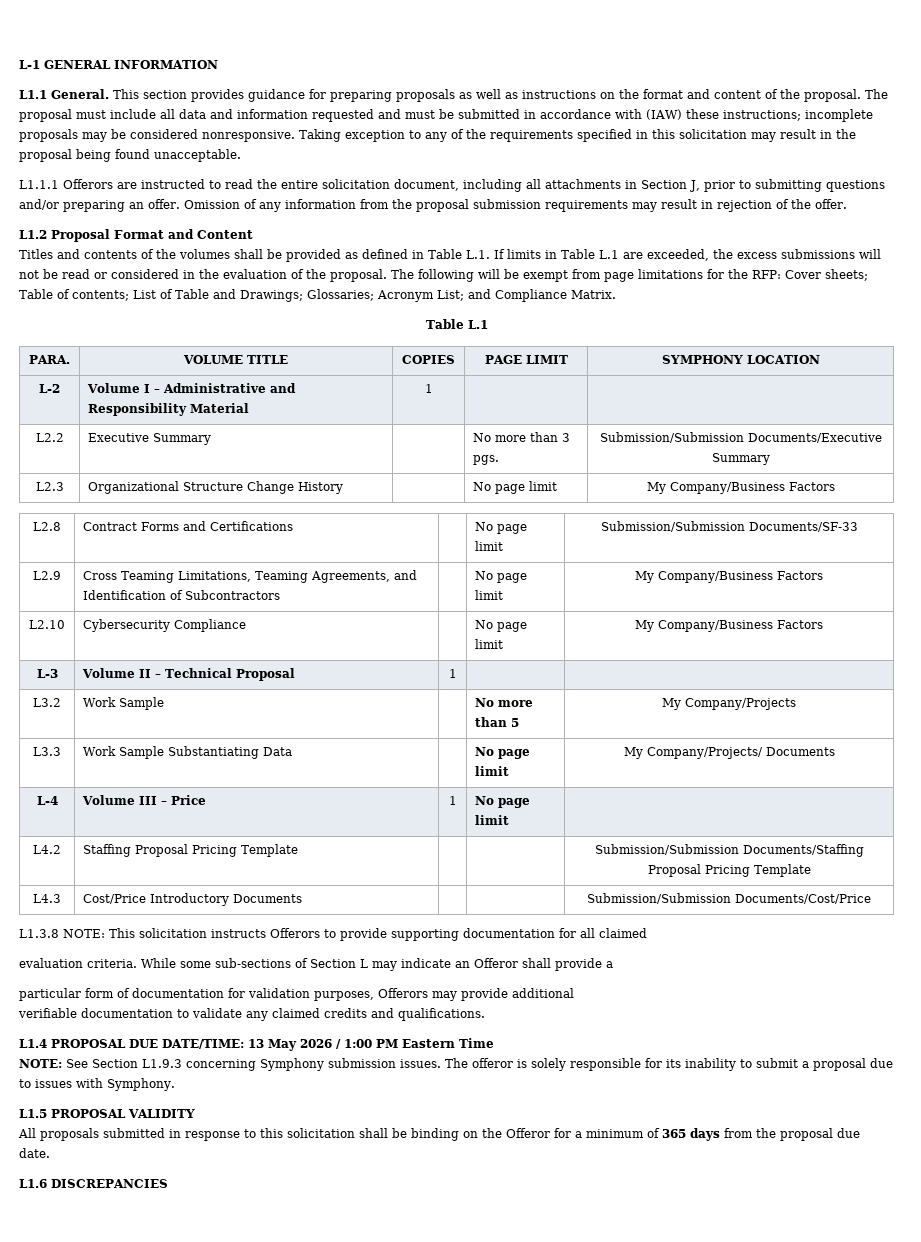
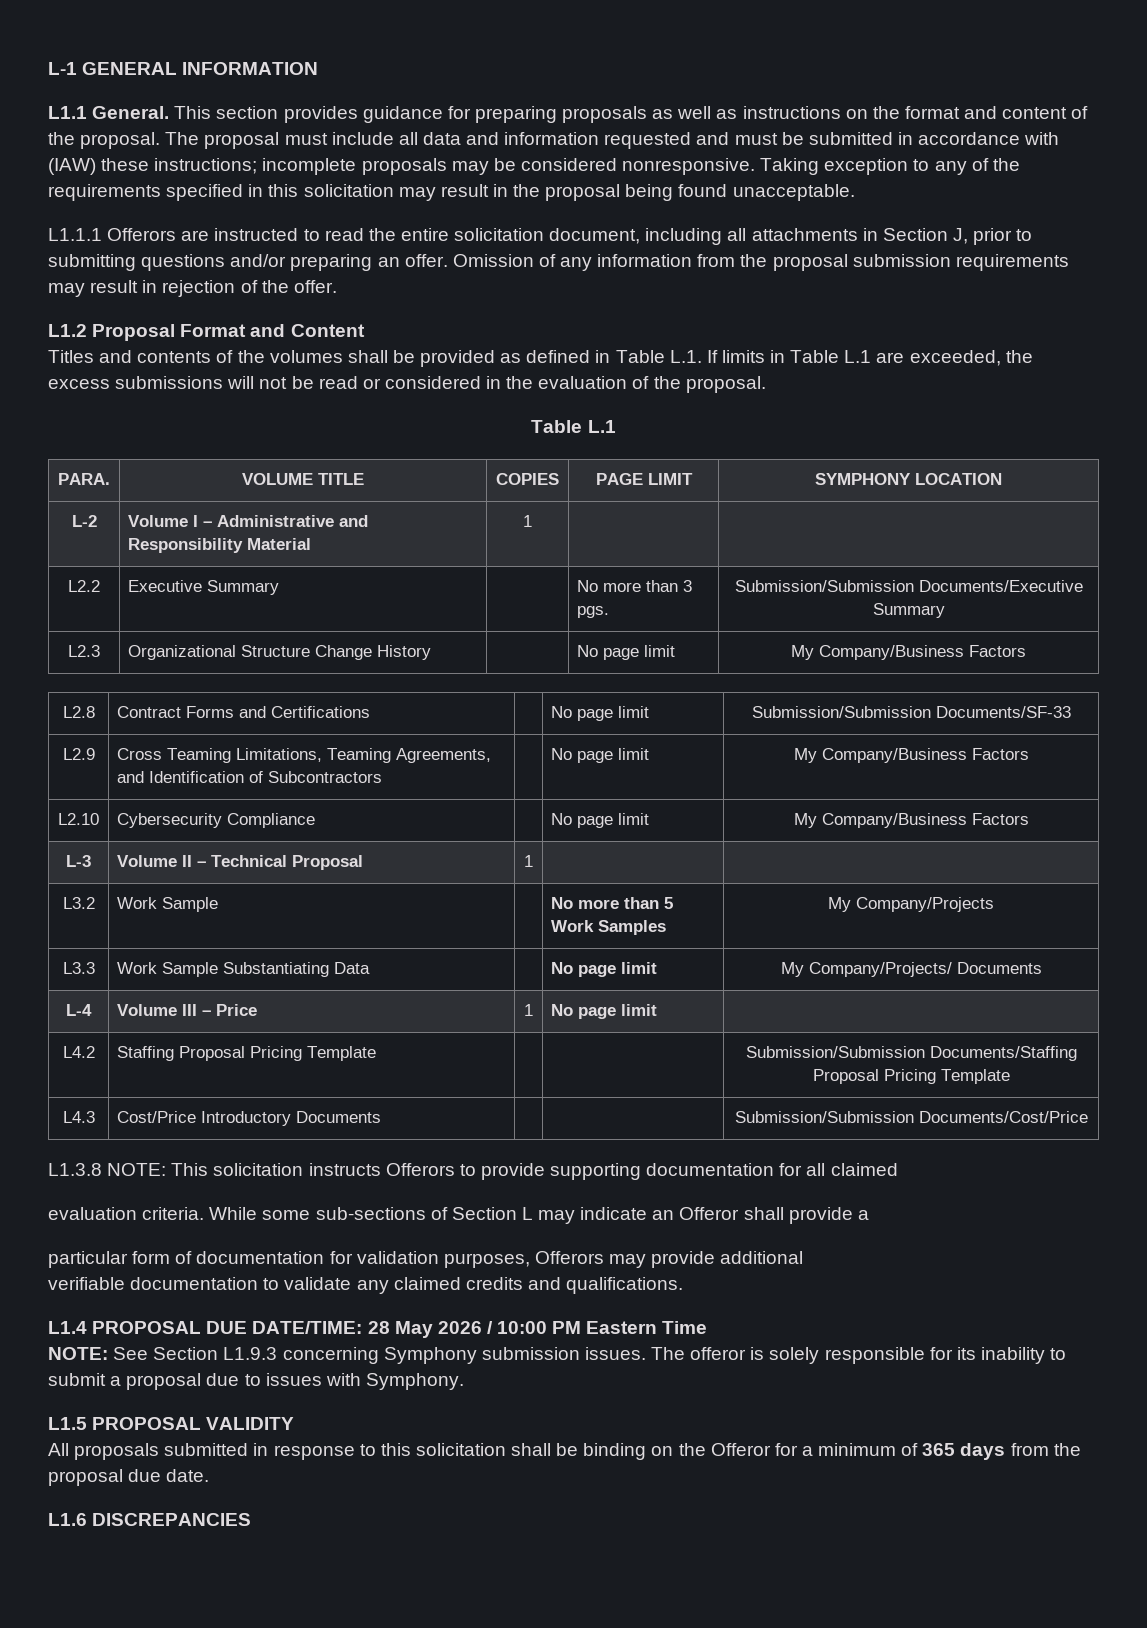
- The following will be exempt from page limitations for the RFP: Cover sheets; Table of contents; List of Table and Drawings; Glossaries; Acronym List; and Compliance Matrix.
- L3.2 | Work Sample | | No more than 5 | My Company/Projects
+ L3.2 | Work Sample | | No more than 5 Work Samples | My Company/Projects
- L1.4 PROPOSAL DUE DATE/TIME: 13 May 2026 / 1:00 PM Eastern Time
+ L1.4 PROPOSAL DUE DATE/TIME: 28 May 2026 / 10:00 PM Eastern Time

